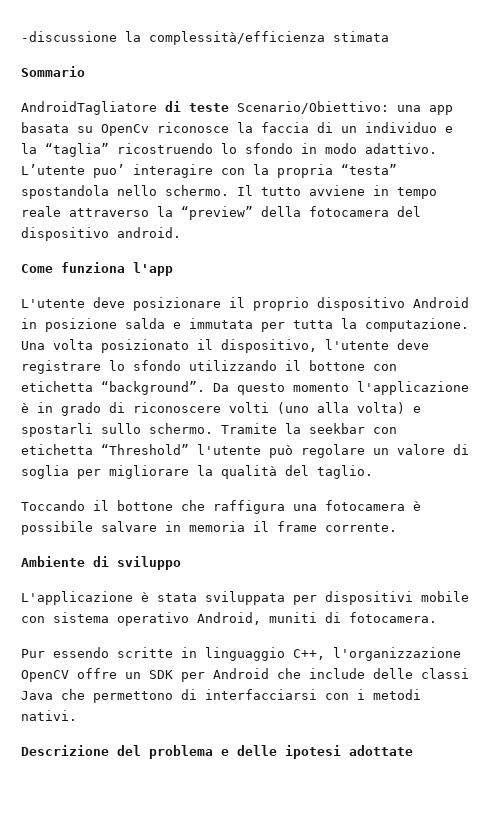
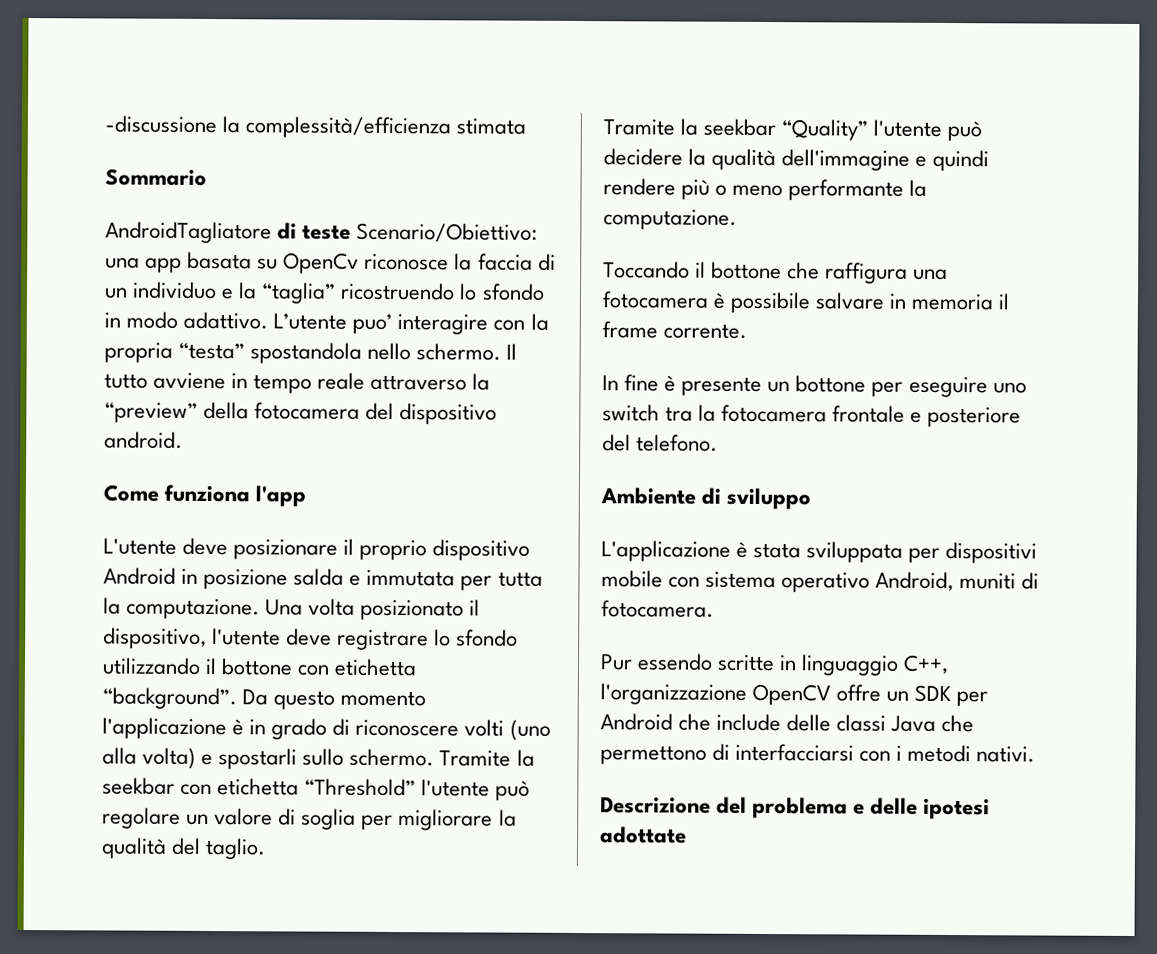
+ Tramite la seekbar “Quality” l'utente può decidere la qualità dell'immagine e quindi rendere più o meno performante la computazione.
+ In fine è presente un bottone per eseguire uno switch tra la fotocamera frontale e posteriore del telefono.

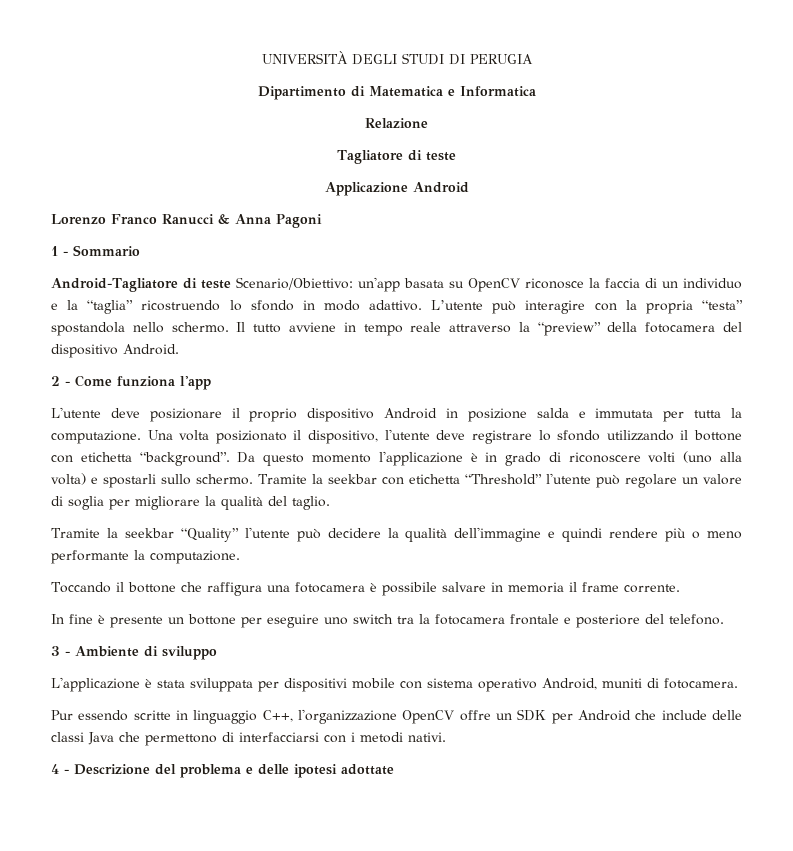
- -discussione la complessità/efficienza stimata
- Sommario
+ UNIVERSITÀ DEGLI STUDI DI PERUGIA
+ Dipartimento di Matematica e Informatica
+ Relazione
+ Tagliatore di teste
+ Applicazione Android
+ Lorenzo Franco Ranucci & Anna Pagoni
+ 1 - Sommario
- AndroidTagliatore di teste Scenario/Obiettivo: una app basata su OpenCv riconosce la faccia di un individuo e la “taglia” ricostruendo lo sfondo in modo adattivo.
+ Android-Tagliatore di teste Scenario/Obiettivo: un'app basata su OpenCV riconosce la faccia di un individuo e la “taglia” ricostruendo lo sfondo in modo adattivo.
- L’utente puo’ interagire con la propria “testa” spostandola nello schermo.
+ L’utente può interagire con la propria “testa” spostandola nello schermo.
- Il tutto avviene in tempo reale attraverso la “preview” della fotocamera del dispositivo android.
- Come funziona l'app
+ Il tutto avviene in tempo reale attraverso la “preview” della fotocamera del dispositivo Android.
+ 2 - Come funziona l'app
- Ambiente di sviluppo
+ 3 - Ambiente di sviluppo
- Descrizione del problema e delle ipotesi adottate
+ 4 - Descrizione del problema e delle ipotesi adottate

